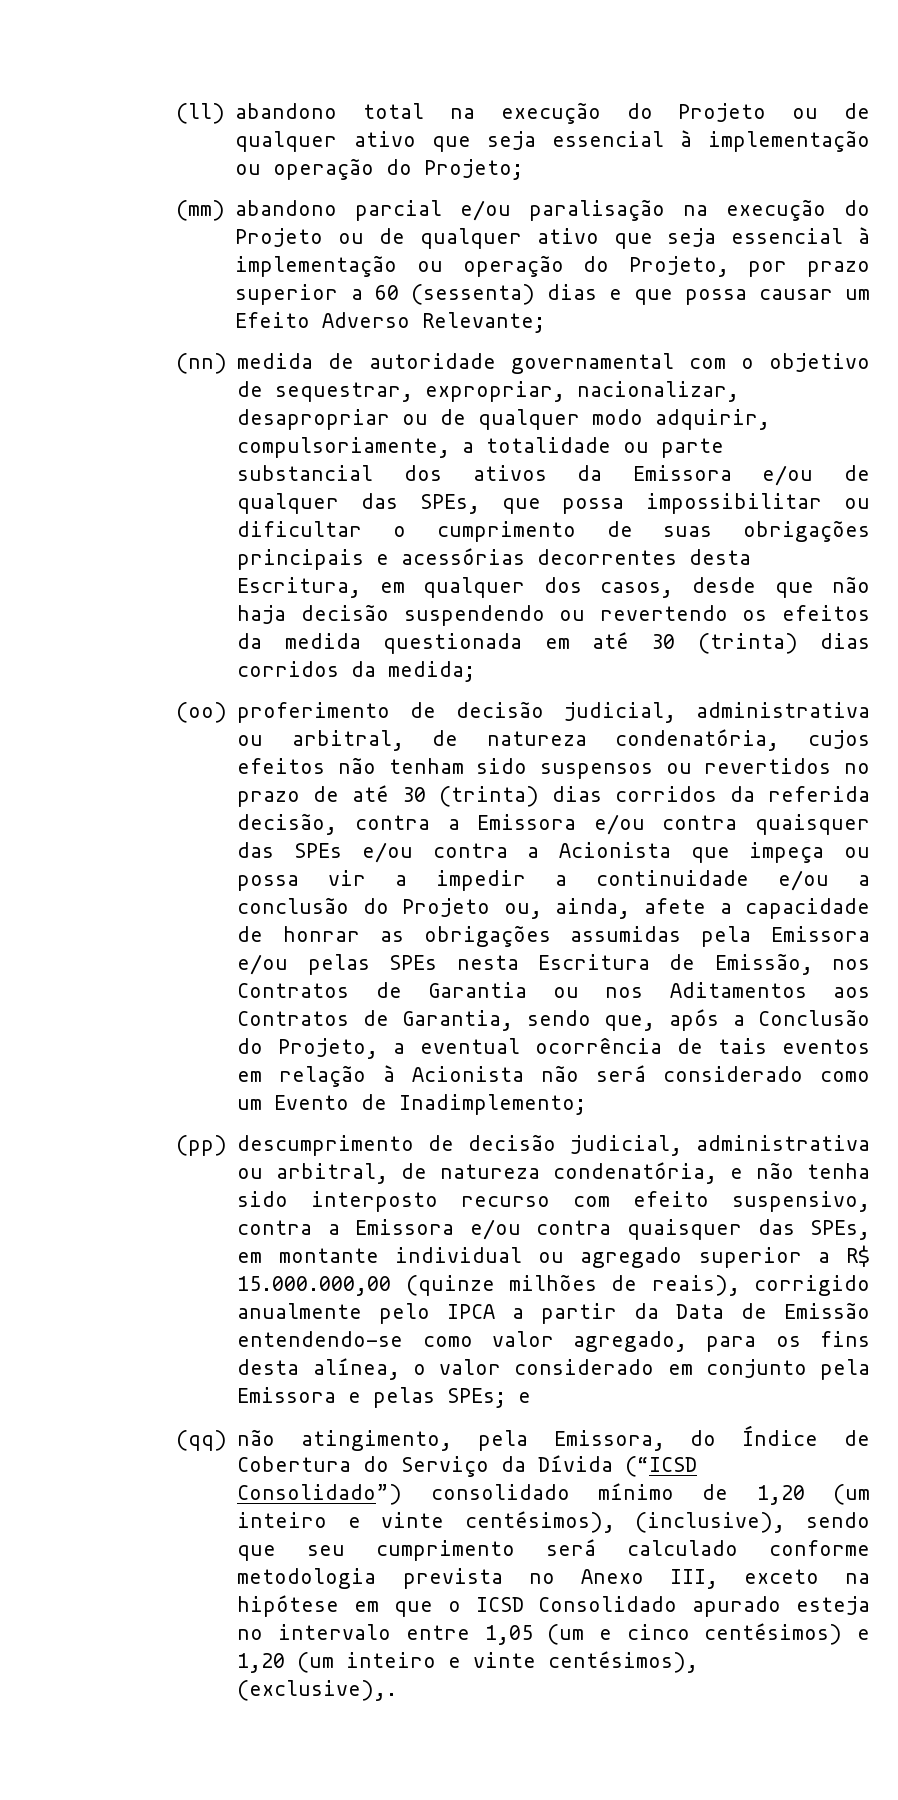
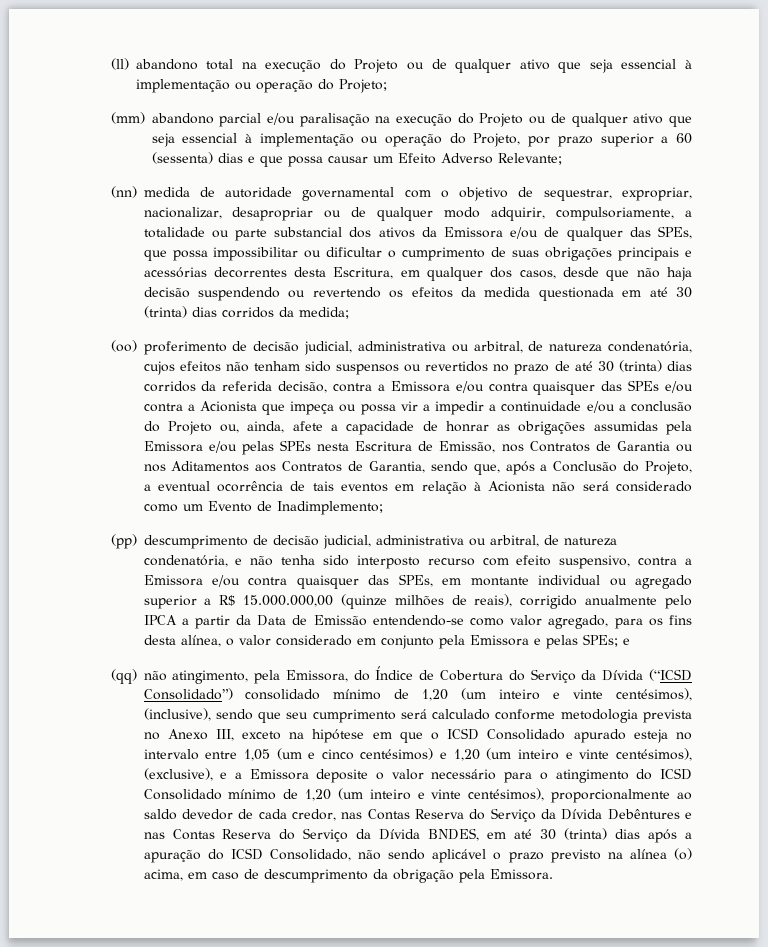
- (qq) não atingimento, pela Emissora, do Índice de Cobertura do Serviço da Dívida (“ICSD Consolidado”) consolidado mínimo de 1,20 (um inteiro e vinte centésimos), (inclusive), sendo que seu cumprimento será calculado conforme metodologia prevista no Anexo III, exceto na hipótese em que o ICSD Consolidado apurado esteja no intervalo entre 1,05 (um e cinco centésimos) e 1,20 (um inteiro e vinte centésimos), (exclusive),.
+ (qq) não atingimento, pela Emissora, do Índice de Cobertura do Serviço da Dívida (“ICSD Consolidado”) consolidado mínimo de 1,20 (um inteiro e vinte centésimos), (inclusive), sendo que seu cumprimento será calculado conforme metodologia prevista no Anexo III, exceto na hipótese em que o ICSD Consolidado apurado esteja no intervalo entre 1,05 (um e cinco centésimos) e 1,20 (um inteiro e vinte centésimos), (exclusive), e a Emissora deposite o valor necessário para o atingimento do ICSD Consolidado mínimo de 1,20 (um inteiro e vinte centésimos), proporcionalmente ao saldo devedor de cada credor, nas Contas Reserva do Serviço da Dívida Debêntures e nas Contas Reserva do Serviço da Dívida BNDES, em até 30 (trinta) dias após a apuração do ICSD Consolidado, não sendo aplicável o prazo previsto na alínea (o) acima, em caso de descumprimento da obrigação pela Emissora.

